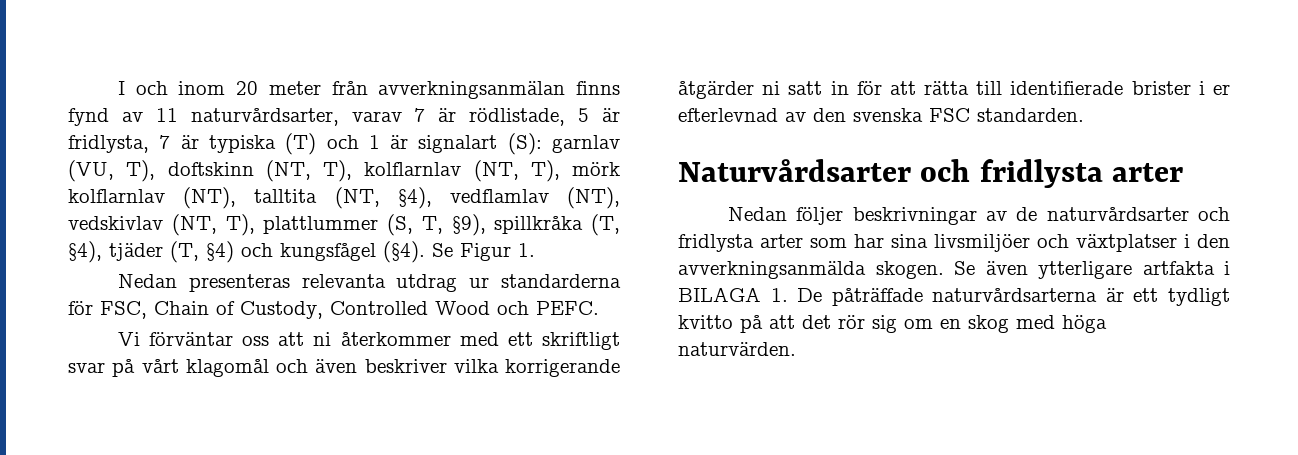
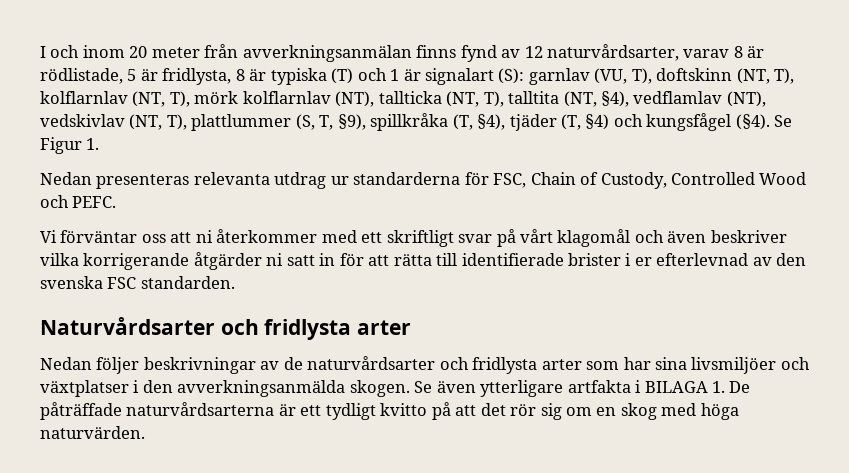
- I och inom 20 meter från avverkningsanmälan finns fynd av 11 naturvårdsarter, varav 7 är rödlistade, 5 är fridlysta, 7 är typiska (T) och 1 är signalart (S): garnlav (VU, T), doftskinn (NT, T), kolflarnlav (NT, T), mörk kolflarnlav (NT), talltita (NT, §4), vedflamlav (NT), vedskivlav (NT, T), plattlummer (S, T, §9), spillkråka (T, §4), tjäder (T, §4) och kungsfågel (§4).
+ I och inom 20 meter från avverkningsanmälan finns fynd av 12 naturvårdsarter, varav 8 är rödlistade, 5 är fridlysta, 8 är typiska (T) och 1 är signalart (S): garnlav (VU, T), doftskinn (NT, T), kolflarnlav (NT, T), mörk kolflarnlav (NT), tallticka (NT, T), talltita (NT, §4), vedflamlav (NT), vedskivlav (NT, T), plattlummer (S, T, §9), spillkråka (T, §4), tjäder (T, §4) och kungsfågel (§4).

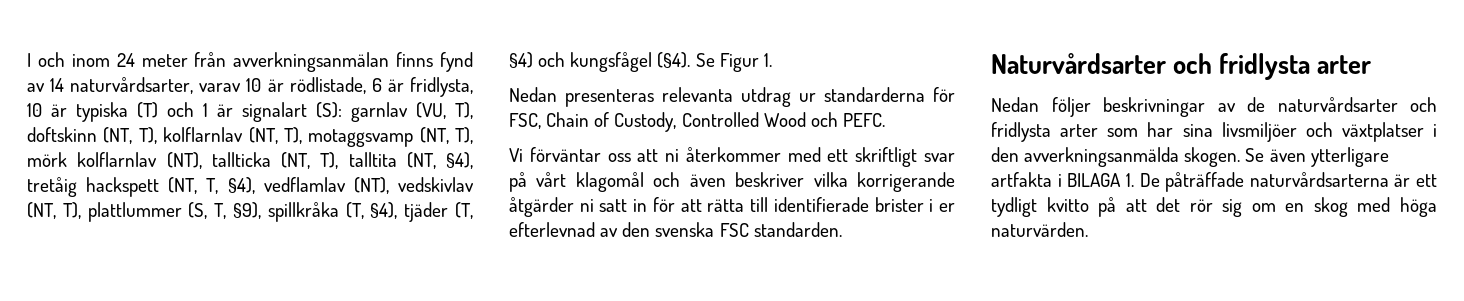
- I och inom 20 meter från avverkningsanmälan finns fynd av 12 naturvårdsarter, varav 8 är rödlistade, 5 är fridlysta, 8 är typiska (T) och 1 är signalart (S): garnlav (VU, T), doftskinn (NT, T), kolflarnlav (NT, T), mörk kolflarnlav (NT), tallticka (NT, T), talltita (NT, §4), vedflamlav (NT), vedskivlav (NT, T), plattlummer (S, T, §9), spillkråka (T, §4), tjäder (T, §4) och kungsfågel (§4).
+ I och inom 24 meter från avverkningsanmälan finns fynd av 14 naturvårdsarter, varav 10 är rödlistade, 6 är fridlysta, 10 är typiska (T) och 1 är signalart (S): garnlav (VU, T), doftskinn (NT, T), kolflarnlav (NT, T), motaggsvamp (NT, T), mörk kolflarnlav (NT), tallticka (NT, T), talltita (NT, §4), tretåig hackspett (NT, T, §4), vedflamlav (NT), vedskivlav (NT, T), plattlummer (S, T, §9), spillkråka (T, §4), tjäder (T, §4) och kungsfågel (§4).

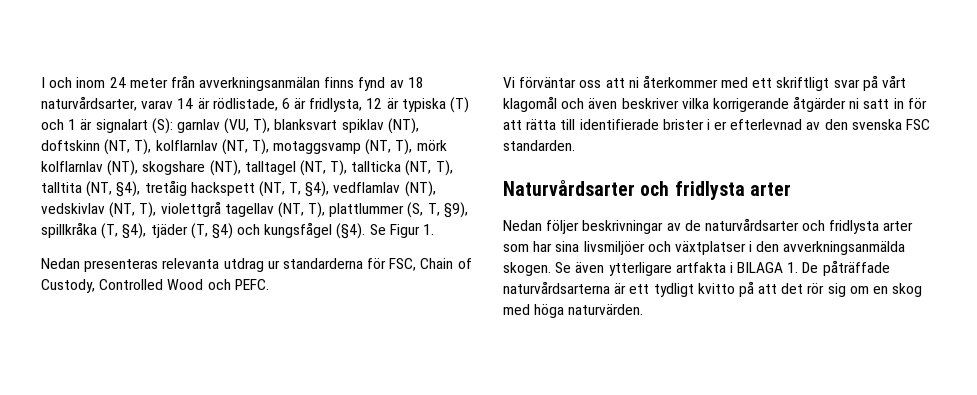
- I och inom 24 meter från avverkningsanmälan finns fynd av 14 naturvårdsarter, varav 10 är rödlistade, 6 är fridlysta, 10 är typiska (T) och 1 är signalart (S):
+ I och inom 24 meter från avverkningsanmälan finns fynd av 18 naturvårdsarter, varav 14 är rödlistade, 6 är fridlysta, 12 är typiska (T) och 1 är signalart (S):
- garnlav (VU, T), doftskinn (NT, T), kolflarnlav (NT, T), motaggsvamp (NT, T), mörk kolflarnlav (NT), tallticka (NT, T), talltita (NT, §4), tretåig hackspett (NT, T, §4), vedflamlav (NT), vedskivlav (NT, T), plattlummer (S, T, §9), spillkråka (T, §4), tjäder (T, §4) och kungsfågel (§4).
+ garnlav (VU, T), blanksvart spiklav (NT), doftskinn (NT, T), kolflarnlav (NT, T), motaggsvamp (NT, T), mörk kolflarnlav (NT), skogshare (NT), talltagel (NT, T), tallticka (NT, T), talltita (NT, §4), tretåig hackspett (NT, T, §4), vedflamlav (NT), vedskivlav (NT, T), violettgrå tagellav (NT, T), plattlummer (S, T, §9), spillkråka (T, §4), tjäder (T, §4) och kungsfågel (§4).

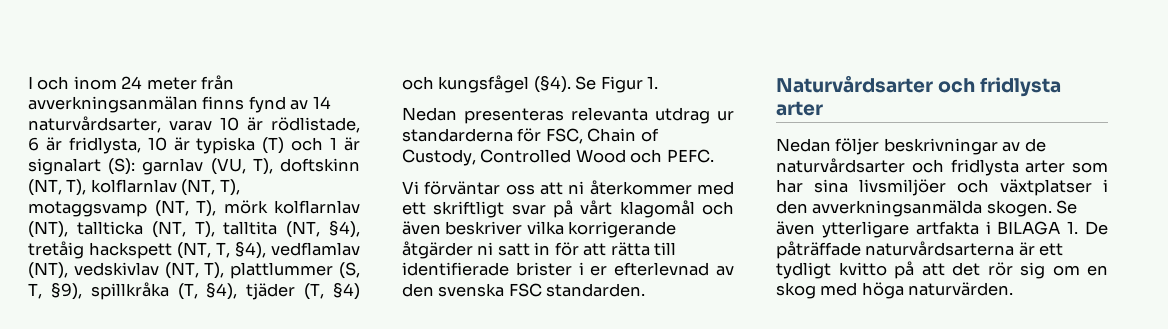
- I och inom 24 meter från avverkningsanmälan finns fynd av 18 naturvårdsarter, varav 14 är rödlistade, 6 är fridlysta, 12 är typiska (T) och 1 är signalart (S):
+ I och inom 24 meter från avverkningsanmälan finns fynd av 14 naturvårdsarter, varav 10 är rödlistade, 6 är fridlysta, 10 är typiska (T) och 1 är signalart (S):
- garnlav (VU, T), blanksvart spiklav (NT), doftskinn (NT, T), kolflarnlav (NT, T), motaggsvamp (NT, T), mörk kolflarnlav (NT), skogshare (NT), talltagel (NT, T), tallticka (NT, T), talltita (NT, §4), tretåig hackspett (NT, T, §4), vedflamlav (NT), vedskivlav (NT, T), violettgrå tagellav (NT, T), plattlummer (S, T, §9), spillkråka (T, §4), tjäder (T, §4) och kungsfågel (§4).
+ garnlav (VU, T), doftskinn (NT, T), kolflarnlav (NT, T), motaggsvamp (NT, T), mörk kolflarnlav (NT), tallticka (NT, T), talltita (NT, §4), tretåig hackspett (NT, T, §4), vedflamlav (NT), vedskivlav (NT, T), plattlummer (S, T, §9), spillkråka (T, §4), tjäder (T, §4) och kungsfågel (§4).

